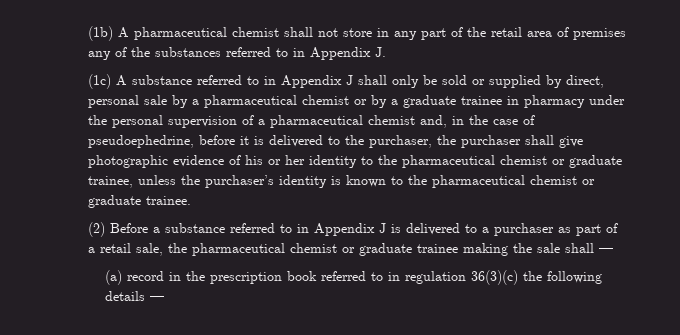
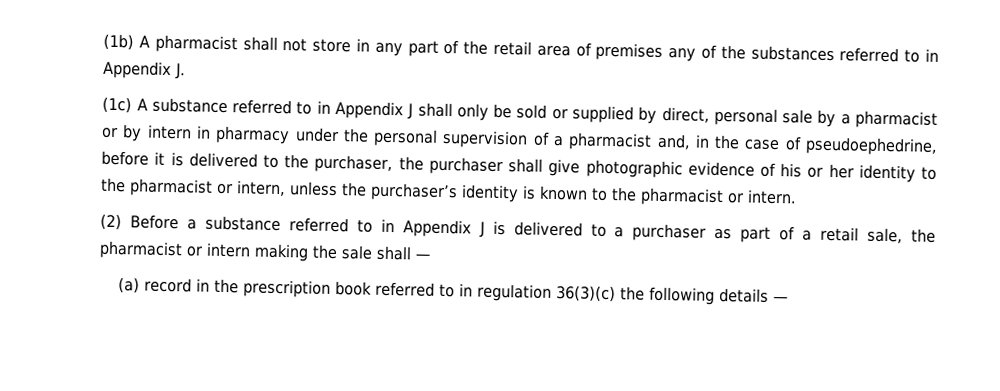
- (1b) A pharmaceutical chemist shall not store in any part of the retail area of premises any of the substances referred to in Appendix J.
+ (1b) A pharmacist shall not store in any part of the retail area of premises any of the substances referred to in Appendix J.
- (1c) A substance referred to in Appendix J shall only be sold or supplied by direct, personal sale by a pharmaceutical chemist or by a graduate trainee in pharmacy under the personal supervision of a pharmaceutical chemist and, in the case of pseudoephedrine, before it is delivered to the purchaser, the purchaser shall give photographic evidence of his or her identity to the pharmaceutical chemist or graduate trainee, unless the purchaser’s identity is known to the pharmaceutical chemist or graduate trainee.
+ (1c) A substance referred to in Appendix J shall only be sold or supplied by direct, personal sale by a pharmacist or by intern in pharmacy under the personal supervision of a pharmacist and, in the case of pseudoephedrine, before it is delivered to the purchaser, the purchaser shall give photographic evidence of his or her identity to the pharmacist or intern, unless the purchaser’s identity is known to the pharmacist or intern.
- (2) Before a substance referred to in Appendix J is delivered to a purchaser as part of a retail sale, the pharmaceutical chemist or graduate trainee making the sale shall —
+ (2) Before a substance referred to in Appendix J is delivered to a purchaser as part of a retail sale, the pharmacist or intern making the sale shall —

